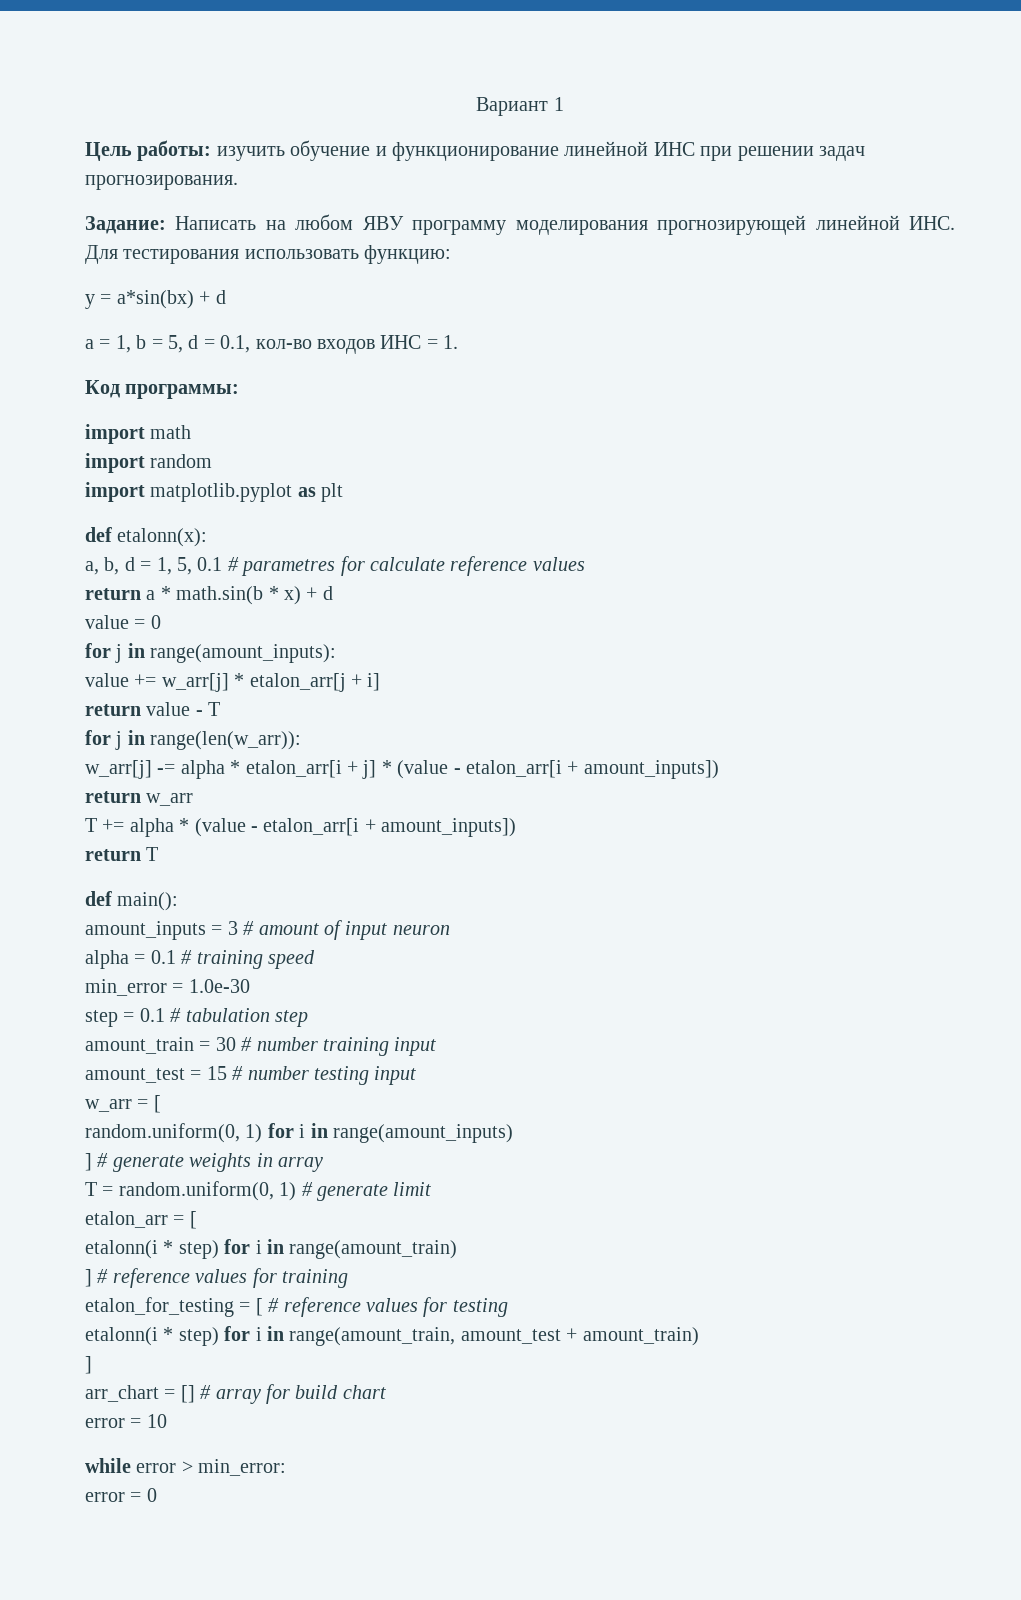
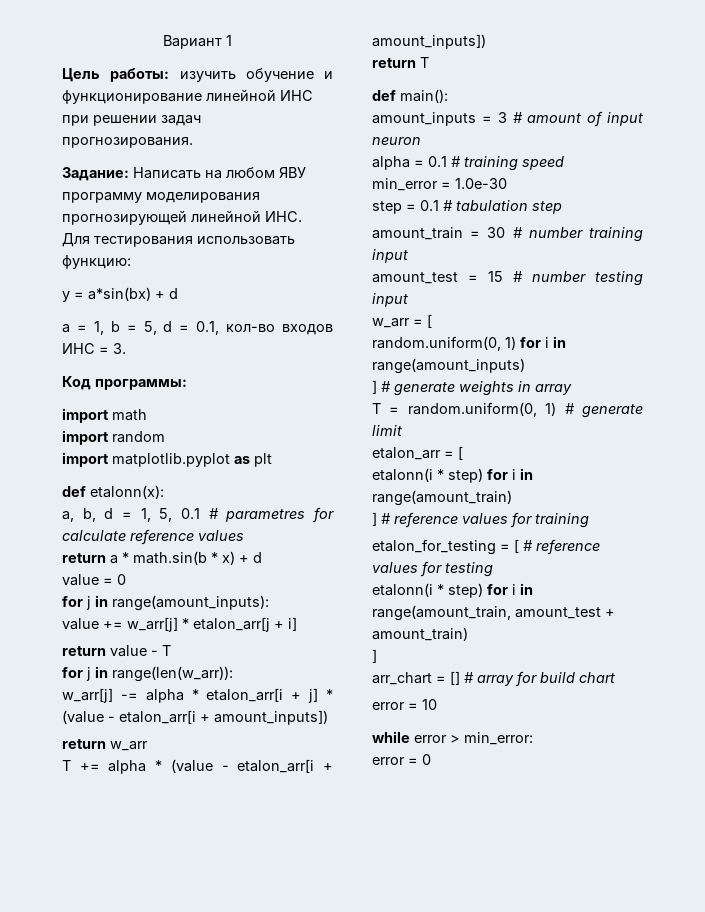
- a = 1, b = 5, d = 0.1, кол-во входов ИНС = 1.
+ a = 1, b = 5, d = 0.1, кол-во входов ИНС = 3.

